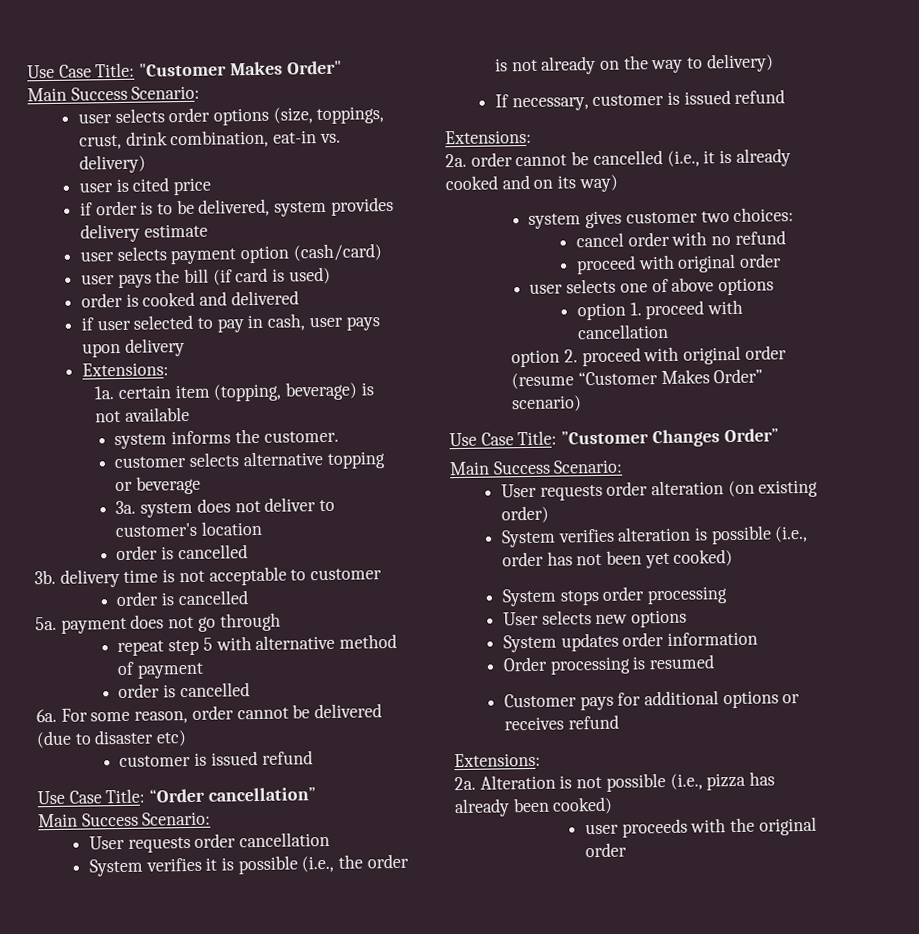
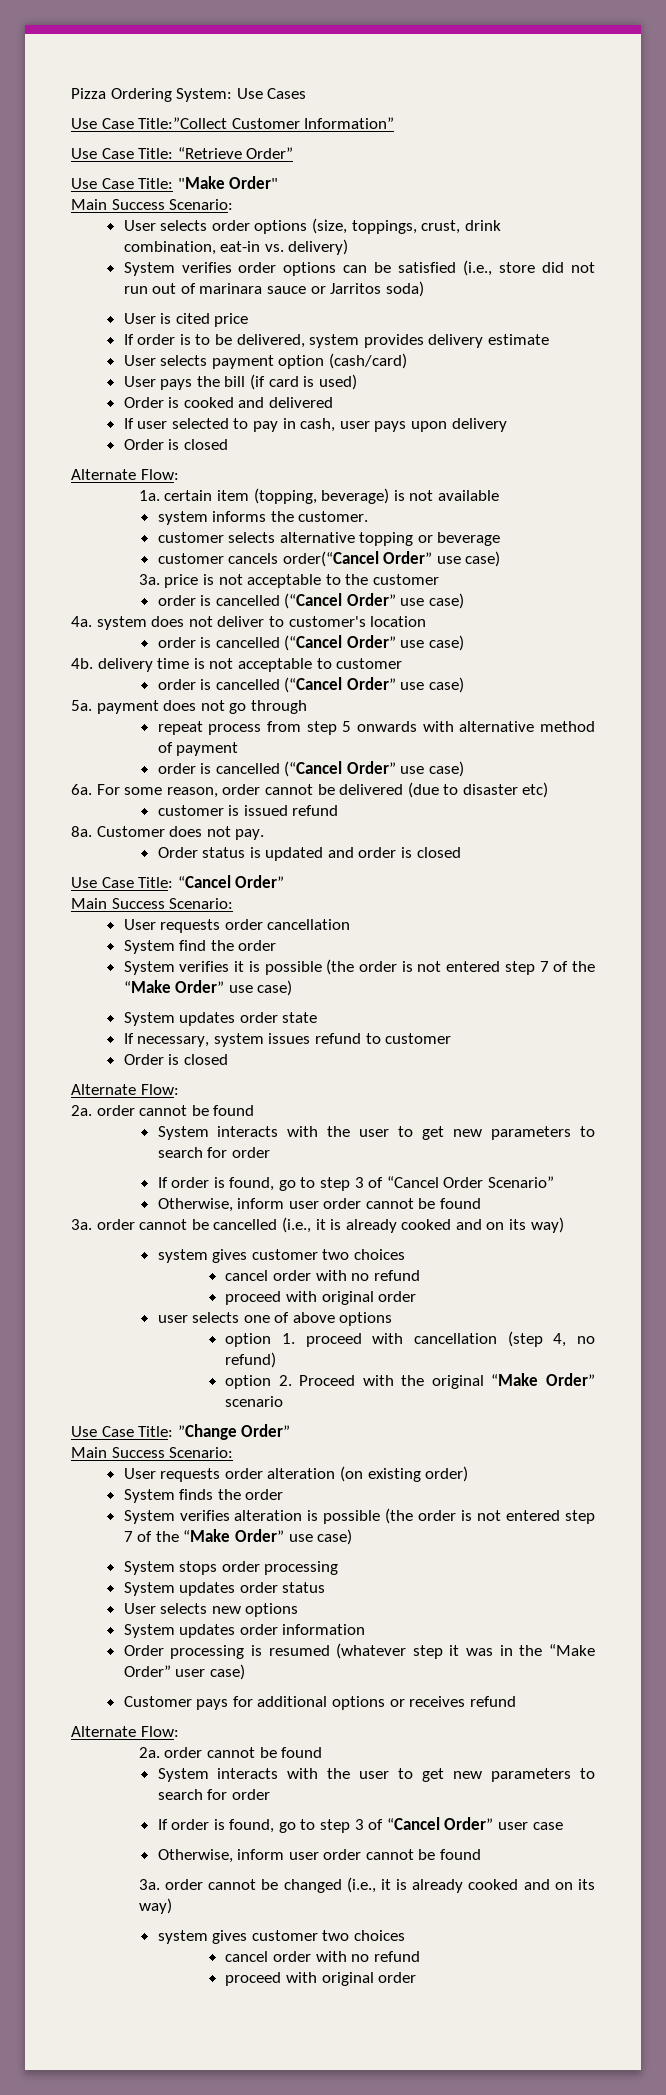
- Use Case Title: "Customer Makes Order"
+ Pizza Ordering System: Use Cases
+ Use Case Title:”Collect Customer Information”
+ Use Case Title: “Retrieve Order”
+ Use Case Title: "Make Order"
  Main Success Scenario:
- user selects order options (size, toppings, crust, drink combination, eat-in vs. delivery)
+ User selects order options (size, toppings, crust, drink combination, eat-in vs. delivery)
- user is cited price
+ System verifies order options can be satisfied (i.e., store did not run out of marinara sauce or Jarritos soda)
+ User is cited price
- if order is to be delivered, system provides delivery estimate
+ If order is to be delivered, system provides delivery estimate
- user selects payment option (cash/card)
+ User selects payment option (cash/card)
- user pays the bill (if card is used)
+ User pays the bill (if card is used)
- order is cooked and delivered
+ Order is cooked and delivered
- if user selected to pay in cash, user pays upon delivery
- Extensions:
+ If user selected to pay in cash, user pays upon delivery
+ Order is closed
+ Alternate Flow:
- 3a. system does not deliver to customer's location
- order is cancelled
- 3b. delivery time is not acceptable to customer
- order is cancelled
+ customer cancels order(“Cancel Order” use case)
+ 3a. price is not acceptable to the customer
+ order is cancelled (“Cancel Order” use case)
+ 4a. system does not deliver to customer's location
+ order is cancelled (“Cancel Order” use case)
+ 4b. delivery time is not acceptable to customer
+ order is cancelled (“Cancel Order” use case)
- repeat step 5 with alternative method of payment
- order is cancelled
+ repeat process from step 5 onwards with alternative method of payment
+ order is cancelled (“Cancel Order” use case)
- Use Case Title: “Order cancellation”
+ 8a. Customer does not pay.
+ Order status is updated and order is closed
+ Use Case Title: “Cancel Order”
+ System find the order
- System verifies it is possible (i.e., the order is not already on the way to delivery)
- If necessary, customer is issued refund
- Extensions:
- 2a. order cannot be cancelled (i.e., it is already cooked and on its way)
- system gives customer two choices:
+ System verifies it is possible (the order is not entered step 7 of the “Make Order” use case)
+ System updates order state
+ If necessary, system issues refund to customer
+ Order is closed
+ Alternate Flow:
+ 2a. order cannot be found
+ System interacts with the user to get new parameters to search for order
+ If order is found, go to step 3 of “Cancel Order Scenario”
+ Otherwise, inform user order cannot be found
+ 3a. order cannot be cancelled (i.e., it is already cooked and on its way)
+ system gives customer two choices
- option 1. proceed with cancellation
- option 2. proceed with original order (resume “Customer Makes Order” scenario)
- Use Case Title: ”Customer Changes Order”
+ option 1. proceed with cancellation (step 4, no refund)
+ option 2. Proceed with the original “Make Order” scenario
+ Use Case Title: ”Change Order”
+ System finds the order
- System verifies alteration is possible (i.e., order has not been yet cooked)
+ System verifies alteration is possible (the order is not entered step 7 of the “Make Order” use case)
+ System updates order status
- Order processing is resumed
+ Order processing is resumed (whatever step it was in the “Make Order” user case)
  Customer pays for additional options or receives refund
- Extensions:
- 2a. Alteration is not possible (i.e., pizza has already been cooked)
- user proceeds with the original order
+ Alternate Flow:
+ 2a. order cannot be found
+ System interacts with the user to get new parameters to search for order
+ If order is found, go to step 3 of “Cancel Order” user case
+ Otherwise, inform user order cannot be found
+ 3a. order cannot be changed (i.e., it is already cooked and on its way)
+ system gives customer two choices
+ cancel order with no refund
+ proceed with original order

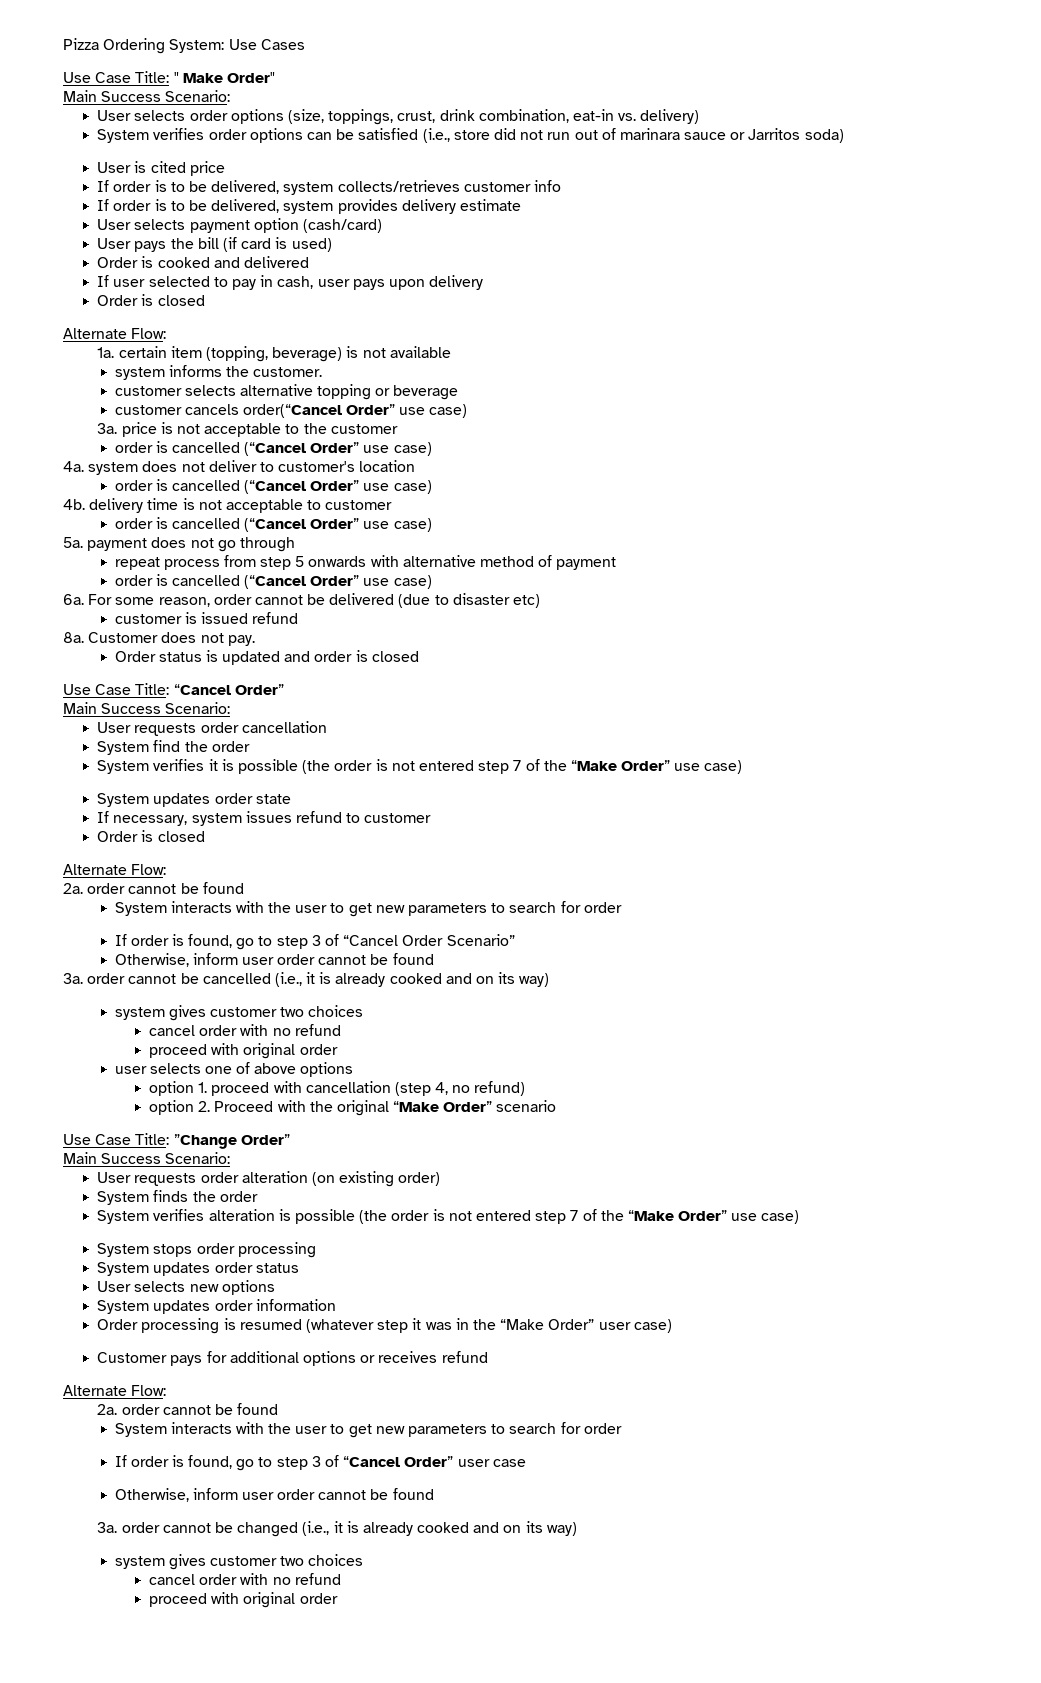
- Use Case Title:”Collect Customer Information”
- Use Case Title: “Retrieve Order”
- Use Case Title: "Make Order"
+ Use Case Title: " Make Order"
+ If order is to be delivered, system collects/retrieves customer info

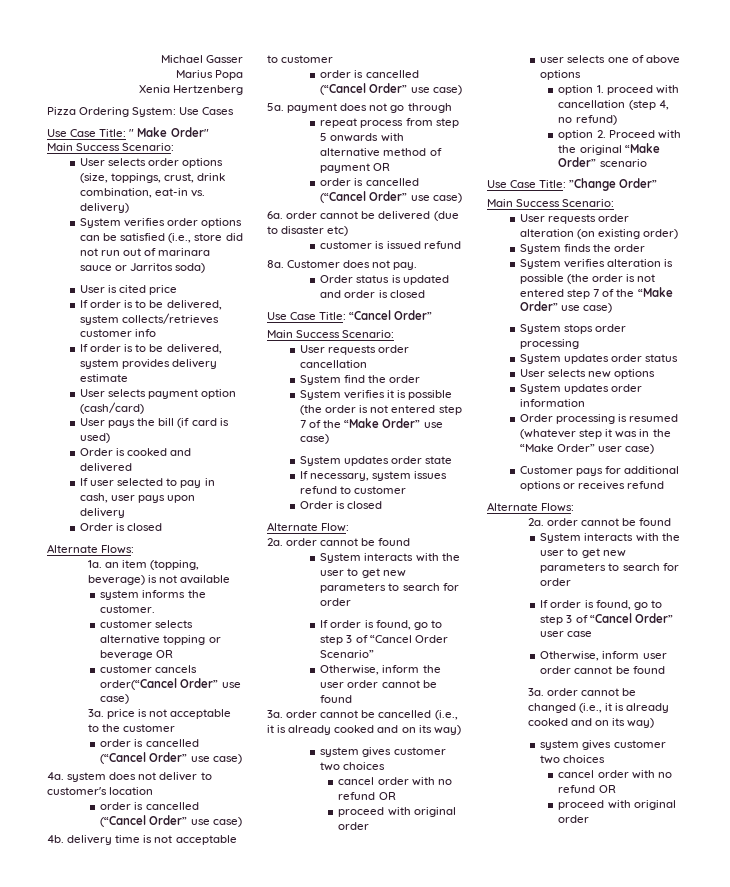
+ Michael Gasser
+ Marius Popa
+ Xenia Hertzenberg
  If user selected to pay in cash, user pays upon delivery
  Order is closed
- Alternate Flow:
+ Alternate Flows:
- 1a. certain item (topping, beverage) is not available
+ 1a. an item (topping, beverage) is not available
- customer selects alternative topping or beverage
+ customer selects alternative topping or beverage OR
- repeat process from step 5 onwards with alternative method of payment
+ repeat process from step 5 onwards with alternative method of payment OR
- 6a. For some reason, order cannot be delivered (due to disaster etc)
+ 6a. order cannot be delivered (due to disaster etc)
  If order is found, go to step 3 of “Cancel Order Scenario”
- Otherwise, inform user order cannot be found
+ Otherwise, inform the user order cannot be found
  3a. order cannot be cancelled (i.e., it is already cooked and on its way)
  system gives customer two choices
- cancel order with no refund
+ cancel order with no refund OR
  Customer pays for additional options or receives refund
- Alternate Flow:
+ Alternate Flows:
  3a. order cannot be changed (i.e., it is already cooked and on its way)
  system gives customer two choices
- cancel order with no refund
+ cancel order with no refund OR

